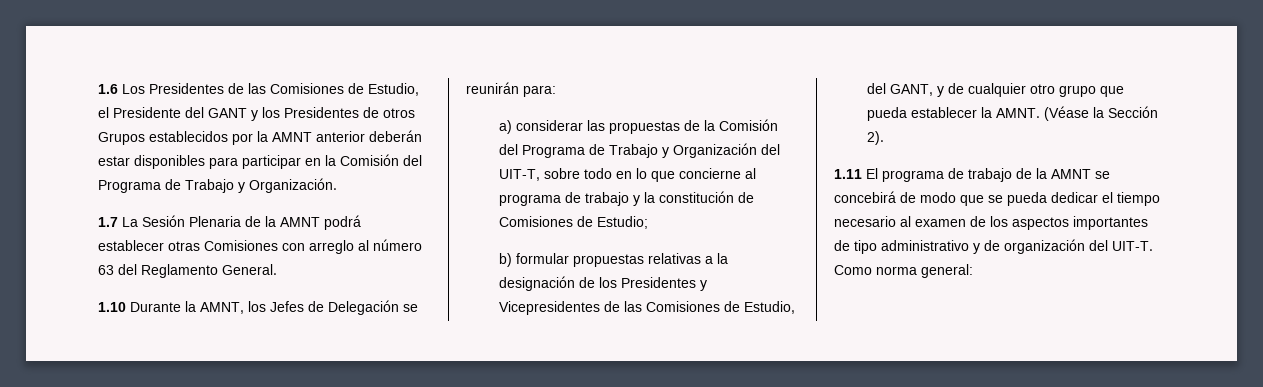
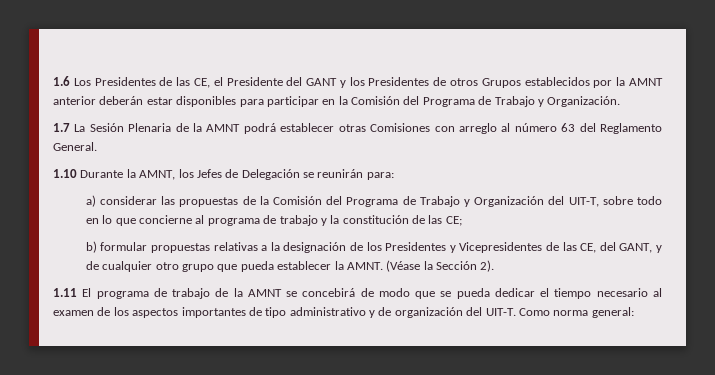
- 1.6 Los Presidentes de las Comisiones de Estudio, el Presidente del GANT y los Presidentes de otros Grupos establecidos por la AMNT anterior deberán estar disponibles para participar en la Comisión del Programa de Trabajo y Organización.
+ 1.6 Los Presidentes de las CE, el Presidente del GANT y los Presidentes de otros Grupos establecidos por la AMNT anterior deberán estar disponibles para participar en la Comisión del Programa de Trabajo y Organización.
- a) considerar las propuestas de la Comisión del Programa de Trabajo y Organización del UIT-T, sobre todo en lo que concierne al programa de trabajo y la constitución de Comisiones de Estudio;
+ a) considerar las propuestas de la Comisión del Programa de Trabajo y Organización del UIT-T, sobre todo en lo que concierne al programa de trabajo y la constitución de las CE;
- b) formular propuestas relativas a la designación de los Presidentes y Vicepresidentes de las Comisiones de Estudio, del GANT, y de cualquier otro grupo que pueda establecer la AMNT.
+ b) formular propuestas relativas a la designación de los Presidentes y Vicepresidentes de las CE, del GANT, y de cualquier otro grupo que pueda establecer la AMNT.

